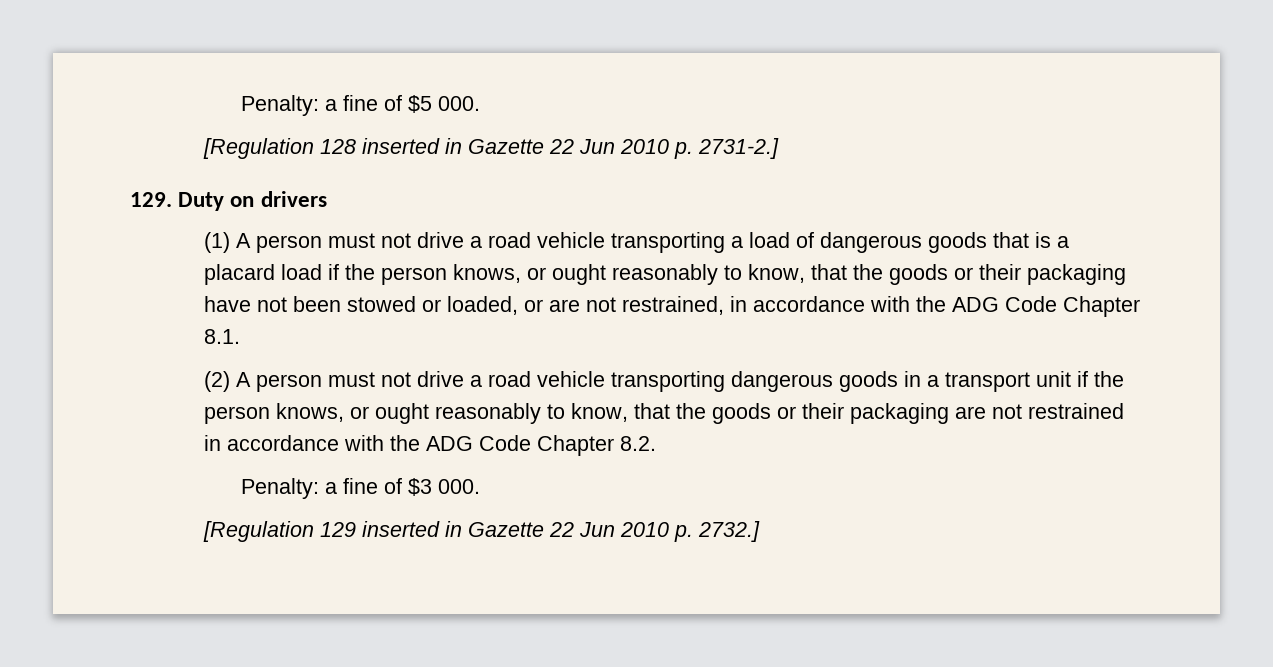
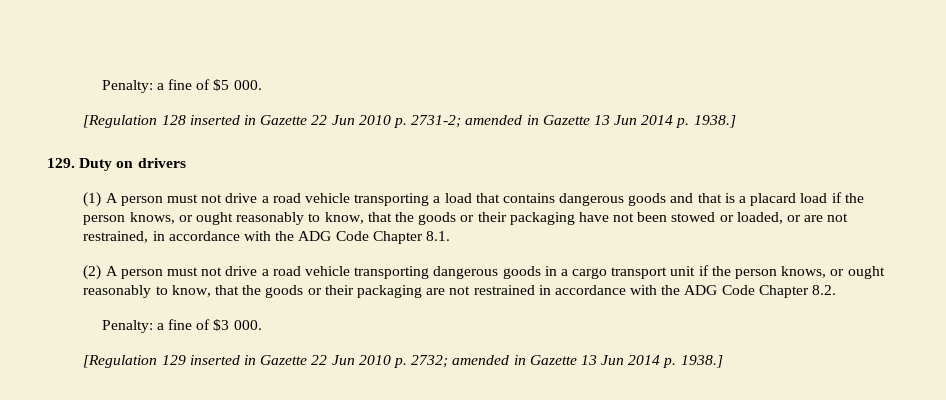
- [Regulation 128 inserted in Gazette 22 Jun 2010 p. 2731-2.]
+ [Regulation 128 inserted in Gazette 22 Jun 2010 p. 2731-2; amended in Gazette 13 Jun 2014 p. 1938.]
- (1) A person must not drive a road vehicle transporting a load of dangerous goods that is a placard load if the person knows, or ought reasonably to know, that the goods or their packaging have not been stowed or loaded, or are not restrained, in accordance with the ADG Code Chapter 8.1.
+ (1) A person must not drive a road vehicle transporting a load that contains dangerous goods and that is a placard load if the person knows, or ought reasonably to know, that the goods or their packaging have not been stowed or loaded, or are not restrained, in accordance with the ADG Code Chapter 8.1.
- (2) A person must not drive a road vehicle transporting dangerous goods in a transport unit if the person knows, or ought reasonably to know, that the goods or their packaging are not restrained in accordance with the ADG Code Chapter 8.2.
+ (2) A person must not drive a road vehicle transporting dangerous goods in a cargo transport unit if the person knows, or ought reasonably to know, that the goods or their packaging are not restrained in accordance with the ADG Code Chapter 8.2.
- [Regulation 129 inserted in Gazette 22 Jun 2010 p. 2732.]
+ [Regulation 129 inserted in Gazette 22 Jun 2010 p. 2732; amended in Gazette 13 Jun 2014 p. 1938.]

